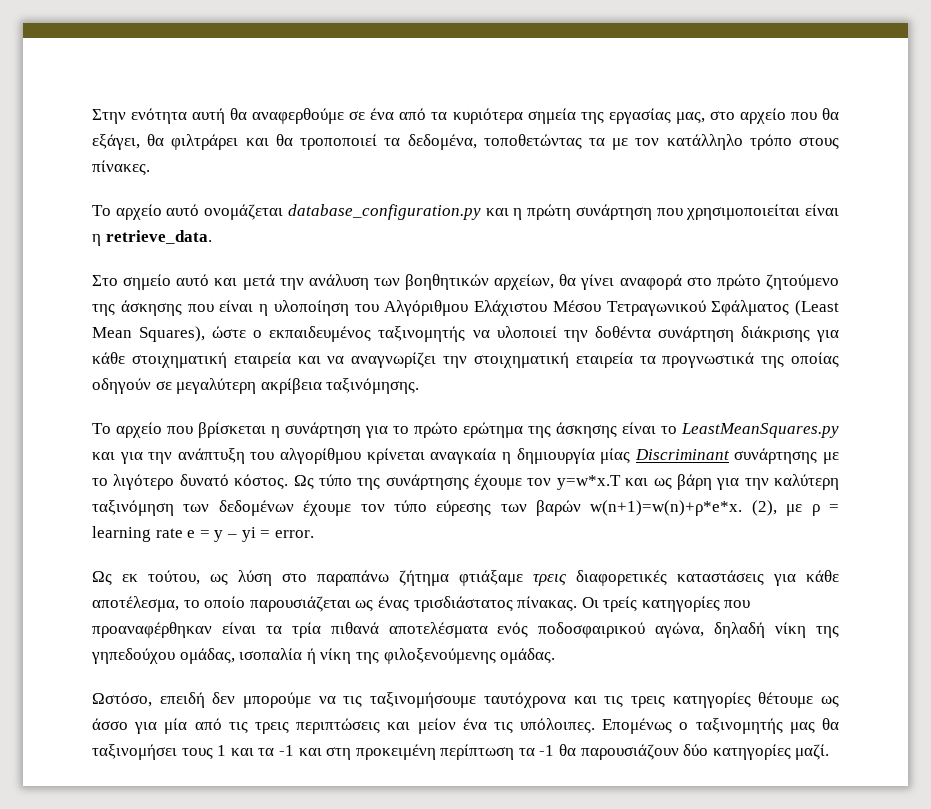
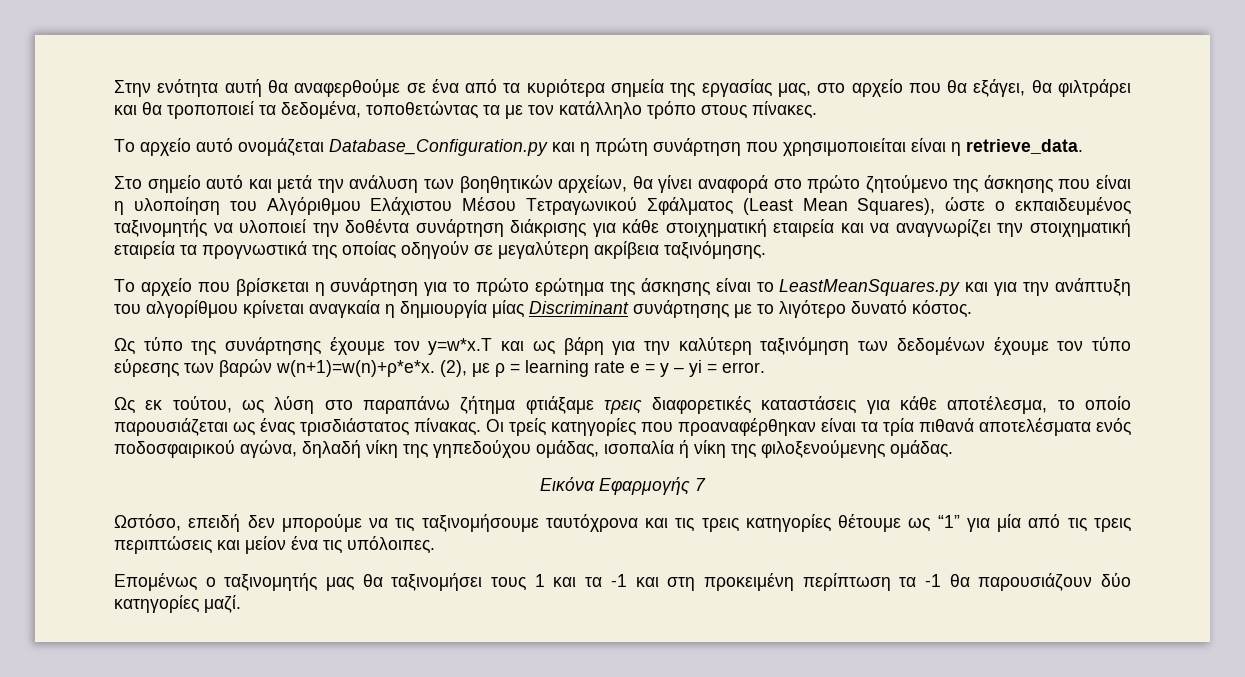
- Το αρχείο αυτό ονομάζεται database_configuration.py και η πρώτη συνάρτηση που χρησιμοποιείται είναι η retrieve_data.
+ Το αρχείο αυτό ονομάζεται Database_Configuration.py και η πρώτη συνάρτηση που χρησιμοποιείται είναι η retrieve_data.
- Το αρχείο που βρίσκεται η συνάρτηση για το πρώτο ερώτημα της άσκησης είναι το LeastMeanSquares.py και για την ανάπτυξη του αλγορίθμου κρίνεται αναγκαία η δημιουργία μίας Discriminant συνάρτησης με το λιγότερο δυνατό κόστος. Ως τύπο της συνάρτησης έχουμε τον y=w*x.T και ως βάρη για την καλύτερη ταξινόμηση των δεδομένων έχουμε τον τύπο εύρεσης των βαρών w(n+1)=w(n)+ρ*e*x.
+ Το αρχείο που βρίσκεται η συνάρτηση για το πρώτο ερώτημα της άσκησης είναι το LeastMeanSquares.py και για την ανάπτυξη του αλγορίθμου κρίνεται αναγκαία η δημιουργία μίας Discriminant συνάρτησης με το λιγότερο δυνατό κόστος.
+ Ως τύπο της συνάρτησης έχουμε τον y=w*x.T και ως βάρη για την καλύτερη ταξινόμηση των δεδομένων έχουμε τον τύπο εύρεσης των βαρών w(n+1)=w(n)+ρ*e*x.
+ Εικόνα Εφαρμογής 7
- Ωστόσο, επειδή δεν μπορούμε να τις ταξινομήσουμε ταυτόχρονα και τις τρεις κατηγορίες θέτουμε ως άσσο για μία από τις τρεις περιπτώσεις και μείον ένα τις υπόλοιπες. Επομένως ο ταξινομητής μας θα ταξινομήσει τους 1 και τα -1 και στη προκειμένη περίπτωση τα -1 θα παρουσιάζουν δύο κατηγορίες μαζί.
+ Ωστόσο, επειδή δεν μπορούμε να τις ταξινομήσουμε ταυτόχρονα και τις τρεις κατηγορίες θέτουμε ως “1” για μία από τις τρεις περιπτώσεις και μείον ένα τις υπόλοιπες.
+ Επομένως ο ταξινομητής μας θα ταξινομήσει τους 1 και τα -1 και στη προκειμένη περίπτωση τα -1 θα παρουσιάζουν δύο κατηγορίες μαζί.

